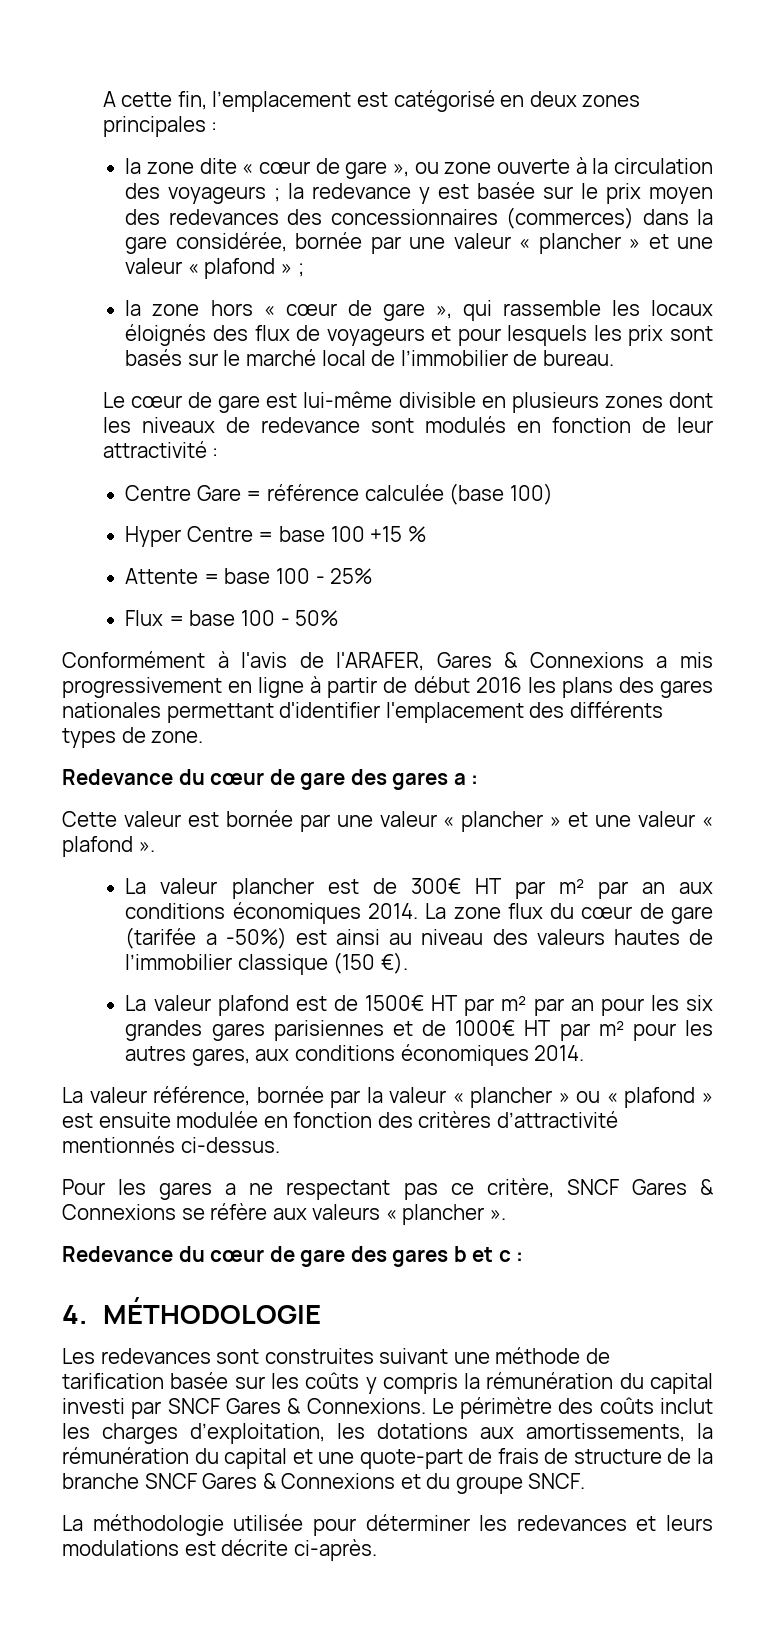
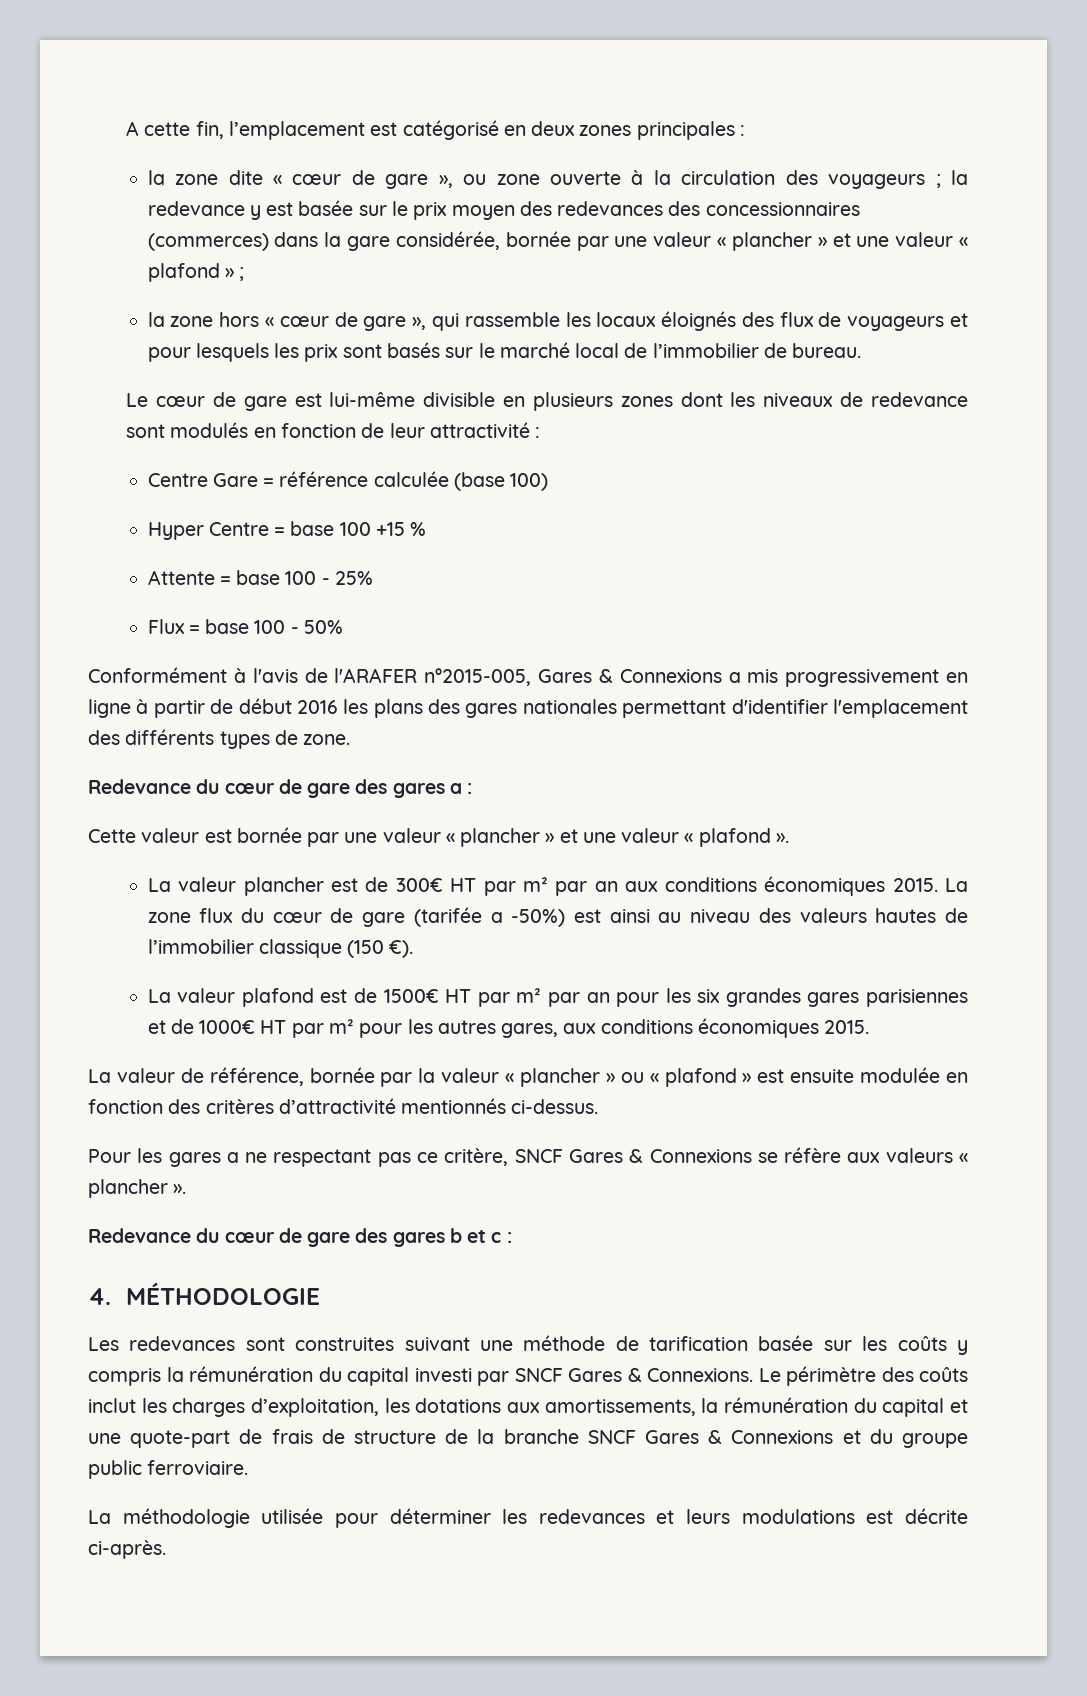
- Conformément à l'avis de l'ARAFER, Gares & Connexions a mis progressivement en ligne à partir de début 2016 les plans des gares nationales permettant d'identifier l'emplacement des différents types de zone.
+ Conformément à l'avis de l'ARAFER n°2015-005, Gares & Connexions a mis progressivement en ligne à partir de début 2016 les plans des gares nationales permettant d'identifier l'emplacement des différents types de zone.
- La valeur plancher est de 300€ HT par m² par an aux conditions économiques 2014.
+ La valeur plancher est de 300€ HT par m² par an aux conditions économiques 2015.
- La valeur plafond est de 1500€ HT par m² par an pour les six grandes gares parisiennes et de 1000€ HT par m² pour les autres gares, aux conditions économiques 2014.
- La valeur référence, bornée par la valeur « plancher » ou « plafond » est ensuite modulée en fonction des critères d’attractivité mentionnés ci-dessus.
+ La valeur plafond est de 1500€ HT par m² par an pour les six grandes gares parisiennes et de 1000€ HT par m² pour les autres gares, aux conditions économiques 2015.
+ La valeur de référence, bornée par la valeur « plancher » ou « plafond » est ensuite modulée en fonction des critères d’attractivité mentionnés ci-dessus.
- Le périmètre des coûts inclut les charges d’exploitation, les dotations aux amortissements, la rémunération du capital et une quote-part de frais de structure de la branche SNCF Gares & Connexions et du groupe SNCF.
+ Le périmètre des coûts inclut les charges d’exploitation, les dotations aux amortissements, la rémunération du capital et une quote-part de frais de structure de la branche SNCF Gares & Connexions et du groupe public ferroviaire.

